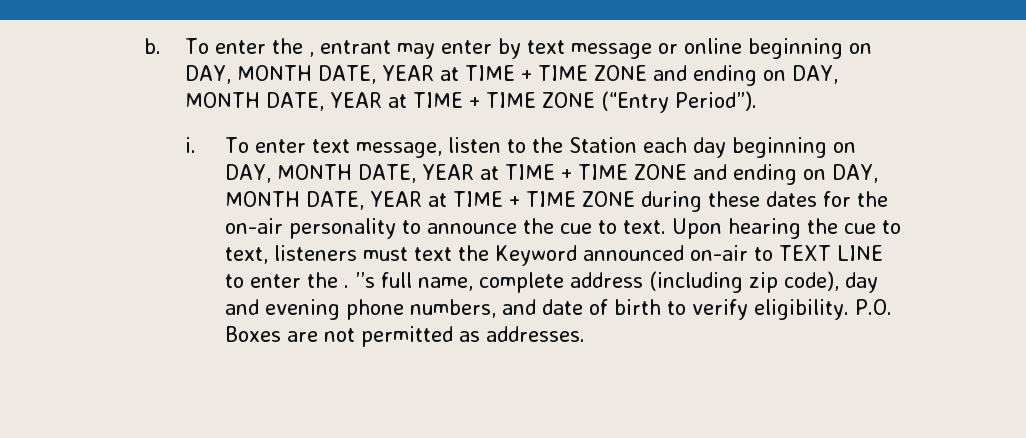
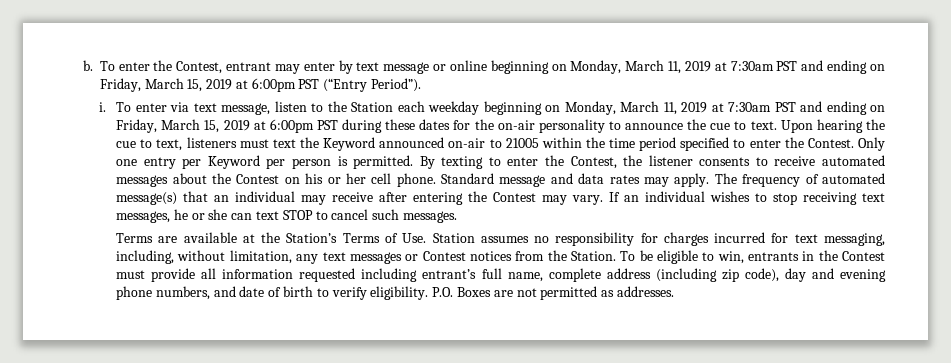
- To enter the , entrant may enter by text message or online beginning on DAY, MONTH DATE, YEAR at TIME + TIME ZONE and ending on DAY, MONTH DATE, YEAR at TIME + TIME ZONE (“Entry Period”).
+ To enter the Contest, entrant may enter by text message or online beginning on Monday, March 11, 2019 at 7:30am PST and ending on Friday, March 15, 2019 at 6:00pm PST (“Entry Period”).
- To enter text message, listen to the Station each day beginning on DAY, MONTH DATE, YEAR at TIME + TIME ZONE and ending on DAY, MONTH DATE, YEAR at TIME + TIME ZONE during these dates for the on-air personality to announce the cue to text.
+ To enter via text message, listen to the Station each weekday beginning on Monday, March 11, 2019 at 7:30am PST and ending on Friday, March 15, 2019 at 6:00pm PST during these dates for the on-air personality to announce the cue to text.
- Upon hearing the cue to text, listeners must text the Keyword announced on-air to TEXT LINE to enter the . ’’s full name, complete address (including zip code), day and evening phone numbers, and date of birth to verify eligibility.
+ Upon hearing the cue to text, listeners must text the Keyword announced on-air to 21005 within the time period specified to enter the Contest. Only one entry per Keyword per person is permitted. By texting to enter the Contest, the listener consents to receive automated messages about the Contest on his or her cell phone. Standard message and data rates may apply. The frequency of automated message(s) that an individual may receive after entering the Contest may vary. If an individual wishes to stop receiving text messages, he or she can text STOP to cancel such messages.
+ Terms are available at the Station’s Terms of Use. Station assumes no responsibility for charges incurred for text messaging, including, without limitation, any text messages or Contest notices from the Station. To be eligible to win, entrants in the Contest must provide all information requested including entrant’s full name, complete address (including zip code), day and evening phone numbers, and date of birth to verify eligibility.

